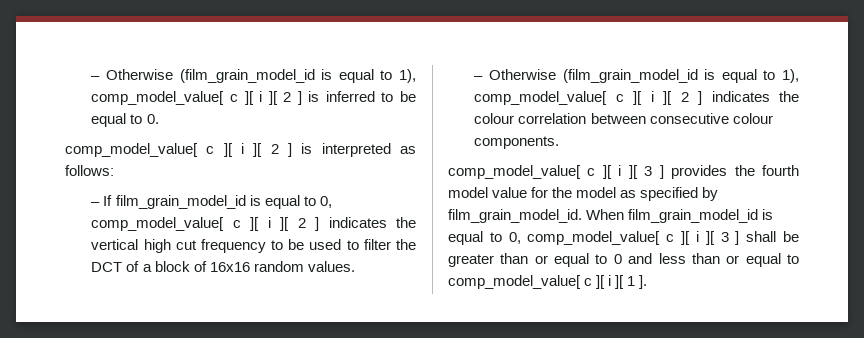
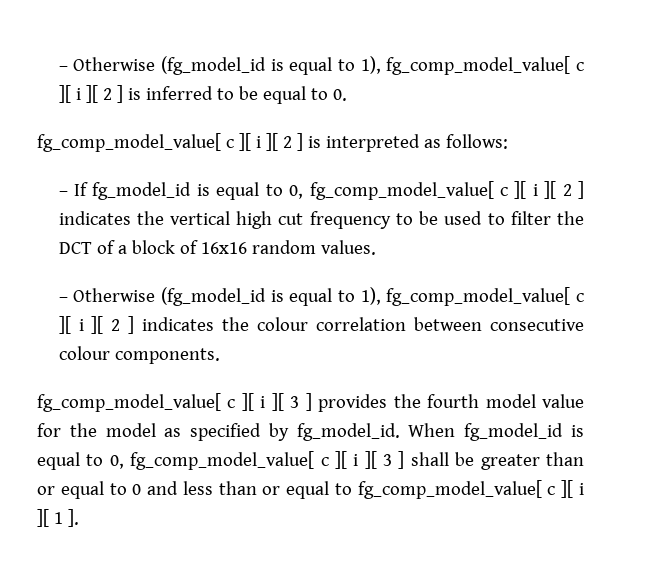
- – Otherwise (film_grain_model_id is equal to 1), comp_model_value[ c ][ i ][ 2 ] is inferred to be equal to 0.
+ – Otherwise (fg_model_id is equal to 1), fg_comp_model_value[ c ][ i ][ 2 ] is inferred to be equal to 0.
- comp_model_value[ c ][ i ][ 2 ] is interpreted as follows:
+ fg_comp_model_value[ c ][ i ][ 2 ] is interpreted as follows:
- – If film_grain_model_id is equal to 0, comp_model_value[ c ][ i ][ 2 ] indicates the vertical high cut frequency to be used to filter the DCT of a block of 16x16 random values.
+ – If fg_model_id is equal to 0, fg_comp_model_value[ c ][ i ][ 2 ] indicates the vertical high cut frequency to be used to filter the DCT of a block of 16x16 random values.
- – Otherwise (film_grain_model_id is equal to 1), comp_model_value[ c ][ i ][ 2 ] indicates the colour correlation between consecutive colour components.
+ – Otherwise (fg_model_id is equal to 1), fg_comp_model_value[ c ][ i ][ 2 ] indicates the colour correlation between consecutive colour components.
- comp_model_value[ c ][ i ][ 3 ] provides the fourth model value for the model as specified by film_grain_model_id. When film_grain_model_id is equal to 0, comp_model_value[ c ][ i ][ 3 ] shall be greater than or equal to 0 and less than or equal to comp_model_value[ c ][ i ][ 1 ].
+ fg_comp_model_value[ c ][ i ][ 3 ] provides the fourth model value for the model as specified by fg_model_id. When fg_model_id is equal to 0, fg_comp_model_value[ c ][ i ][ 3 ] shall be greater than or equal to 0 and less than or equal to fg_comp_model_value[ c ][ i ][ 1 ].

